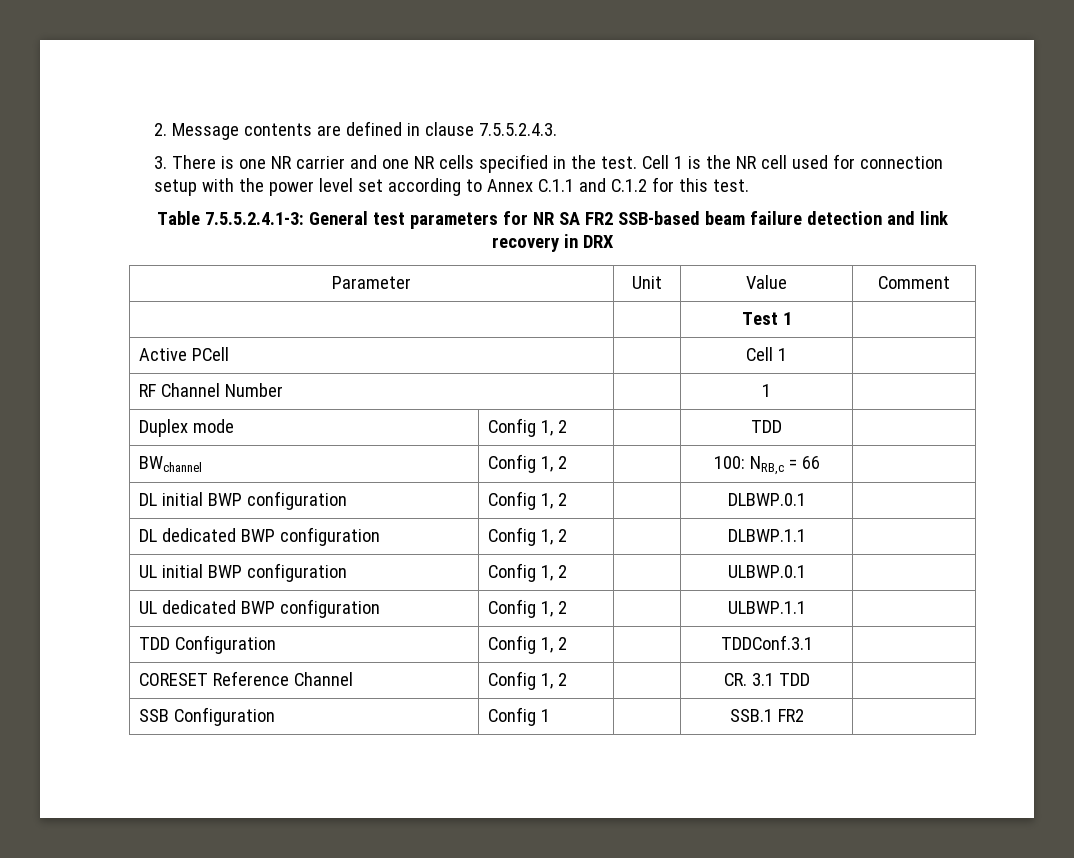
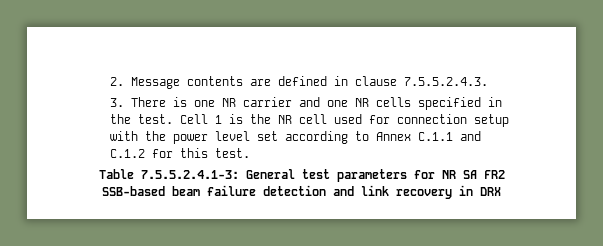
- Parameter | Unit | Value | Comment
- | | Test 1 |
- Active PCell | | Cell 1 |
- RF Channel Number | | 1 |
- Duplex mode | Config 1, 2 | | TDD |
- BWchannel | Config 1, 2 | | 100: NRB,c = 66 |
- DL initial BWP configuration | Config 1, 2 | | DLBWP.0.1 |
- DL dedicated BWP configuration | Config 1, 2 | | DLBWP.1.1 |
- UL initial BWP configuration | Config 1, 2 | | ULBWP.0.1 |
- UL dedicated BWP configuration | Config 1, 2 | | ULBWP.1.1 |
- TDD Configuration | Config 1, 2 | | TDDConf.3.1 |
- CORESET Reference Channel | Config 1, 2 | | CR. 3.1 TDD |
- SSB Configuration | Config 1 | | SSB.1 FR2 |

